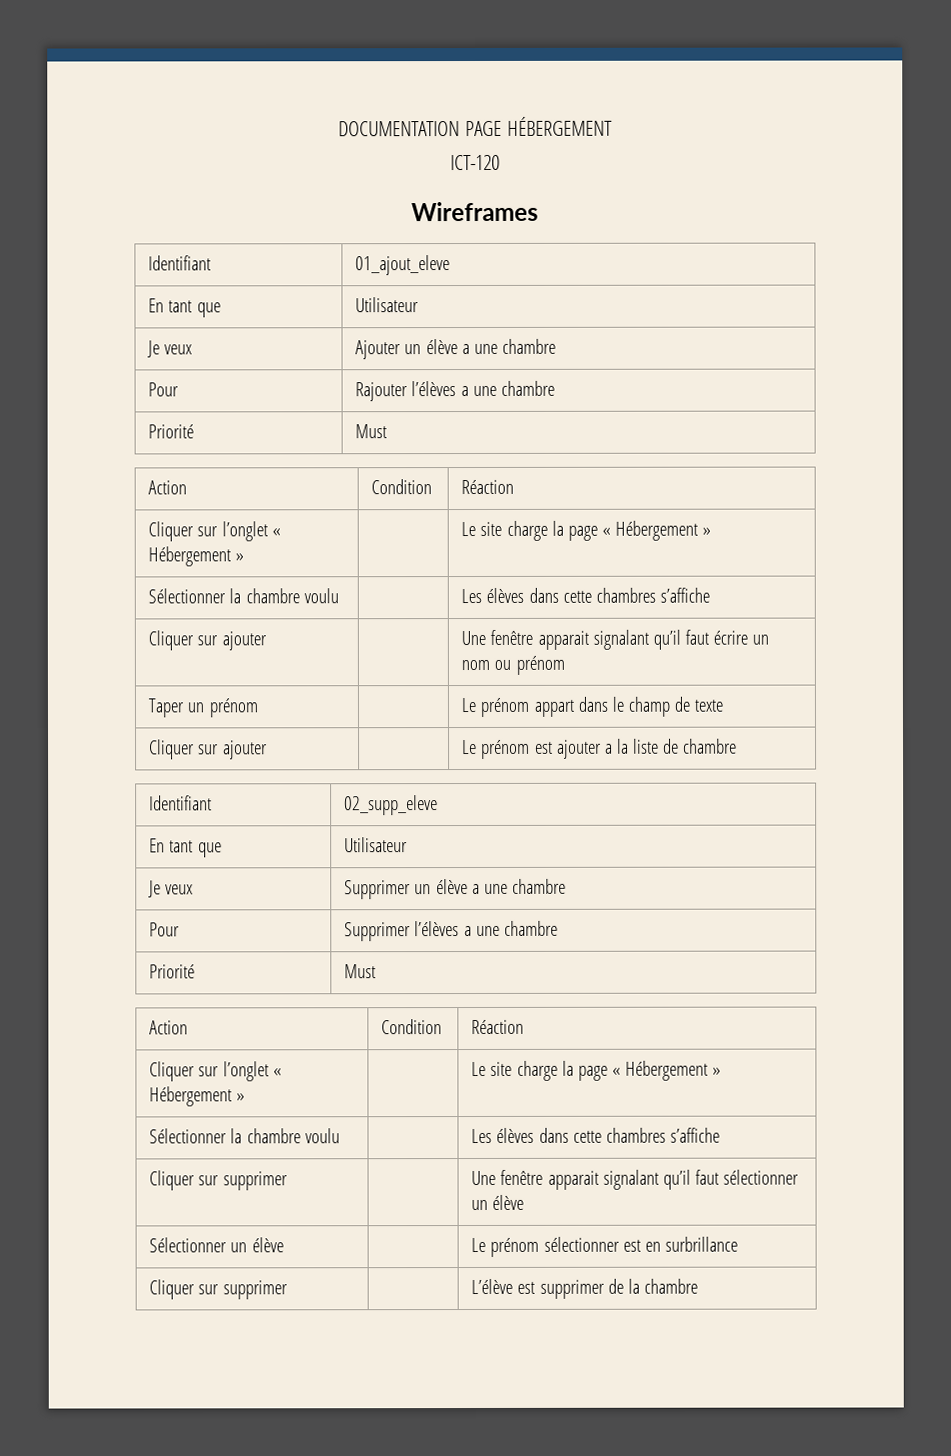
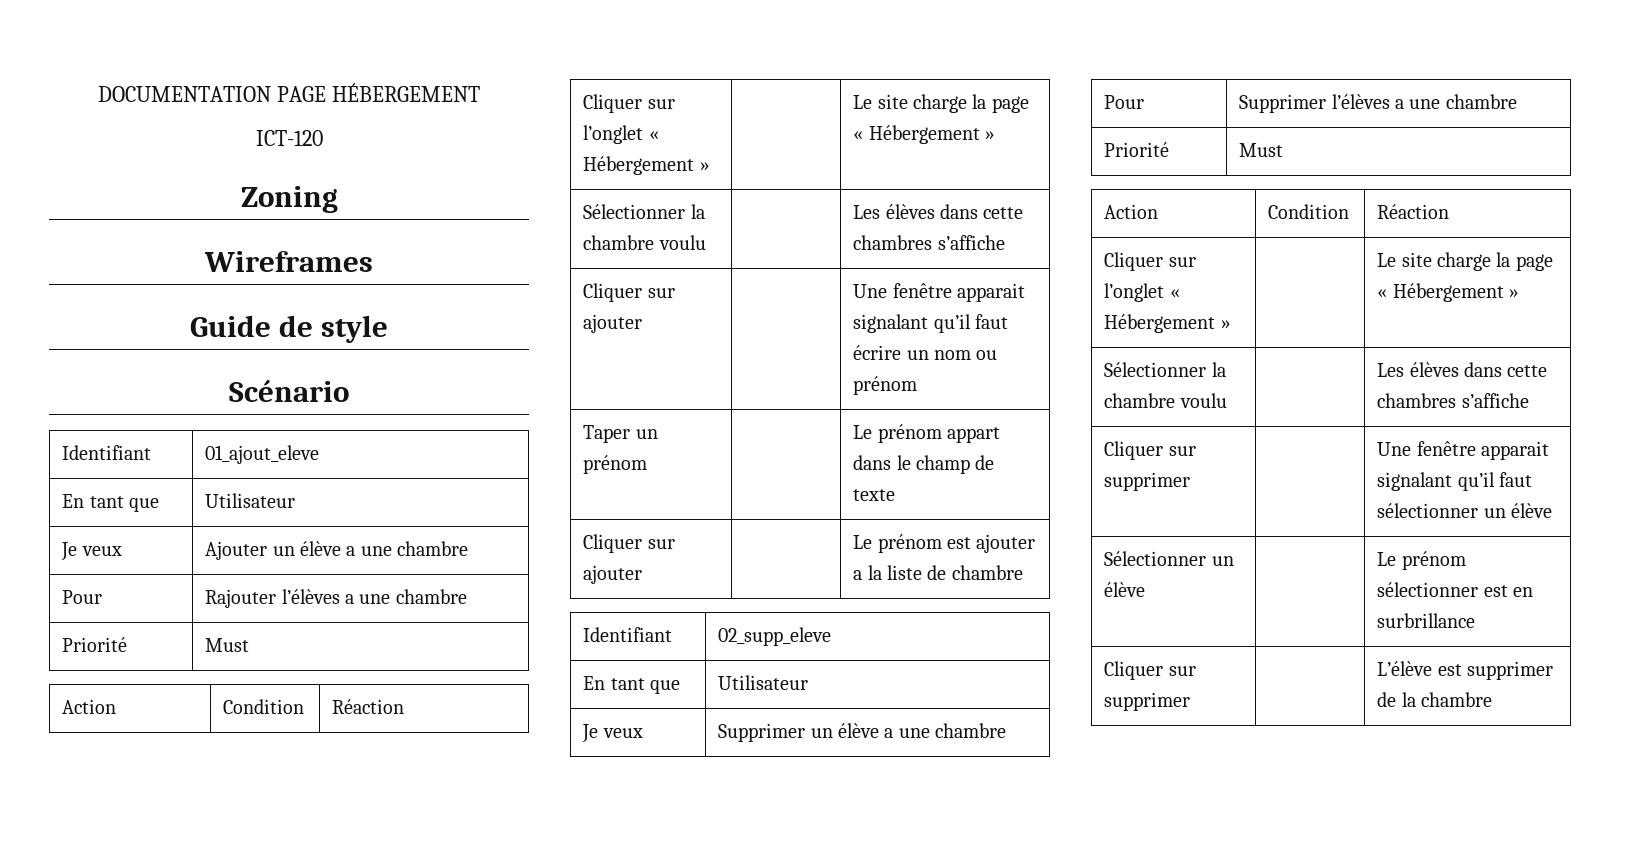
+ Zoning
+ Guide de style
+ Scénario

